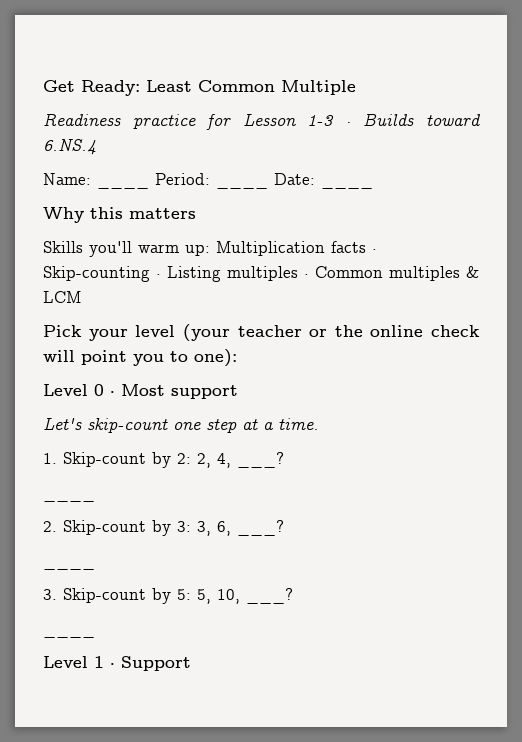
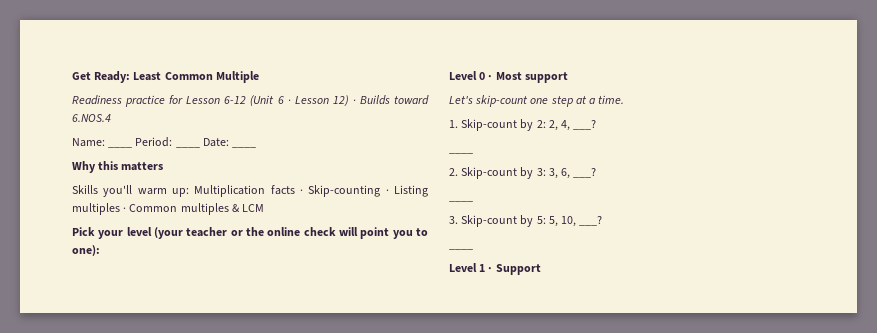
- Readiness practice for Lesson 1-3 · Builds toward 6.NS.4
+ Readiness practice for Lesson 6-12 (Unit 6 · Lesson 12) · Builds toward 6.NOS.4

